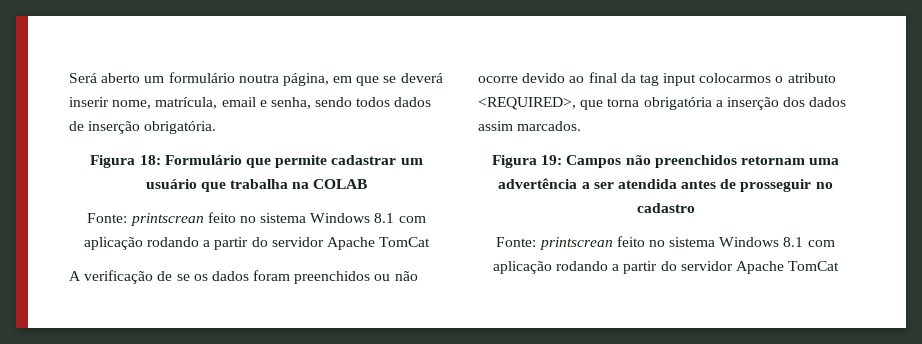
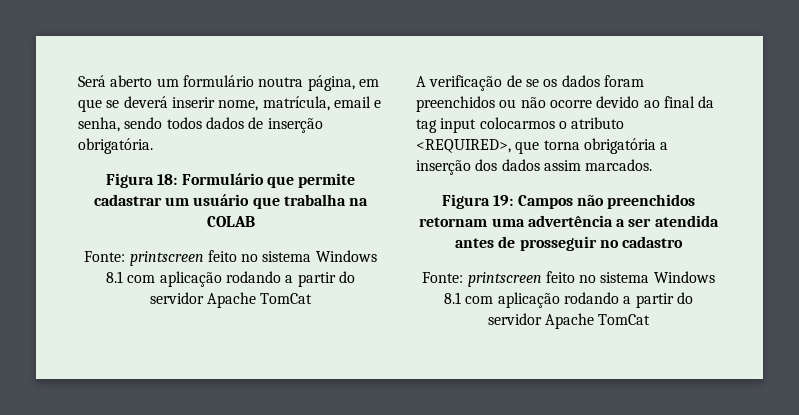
  Figura 18: Formulário que permite cadastrar um usuário que trabalha na COLAB
- Fonte: printscrean feito no sistema Windows 8.1 com aplicação rodando a partir do servidor Apache TomCat
+ Fonte: printscreen feito no sistema Windows 8.1 com aplicação rodando a partir do servidor Apache TomCat
  Figura 19: Campos não preenchidos retornam uma advertência a ser atendida antes de prosseguir no cadastro
- Fonte: printscrean feito no sistema Windows 8.1 com aplicação rodando a partir do servidor Apache TomCat
+ Fonte: printscreen feito no sistema Windows 8.1 com aplicação rodando a partir do servidor Apache TomCat

